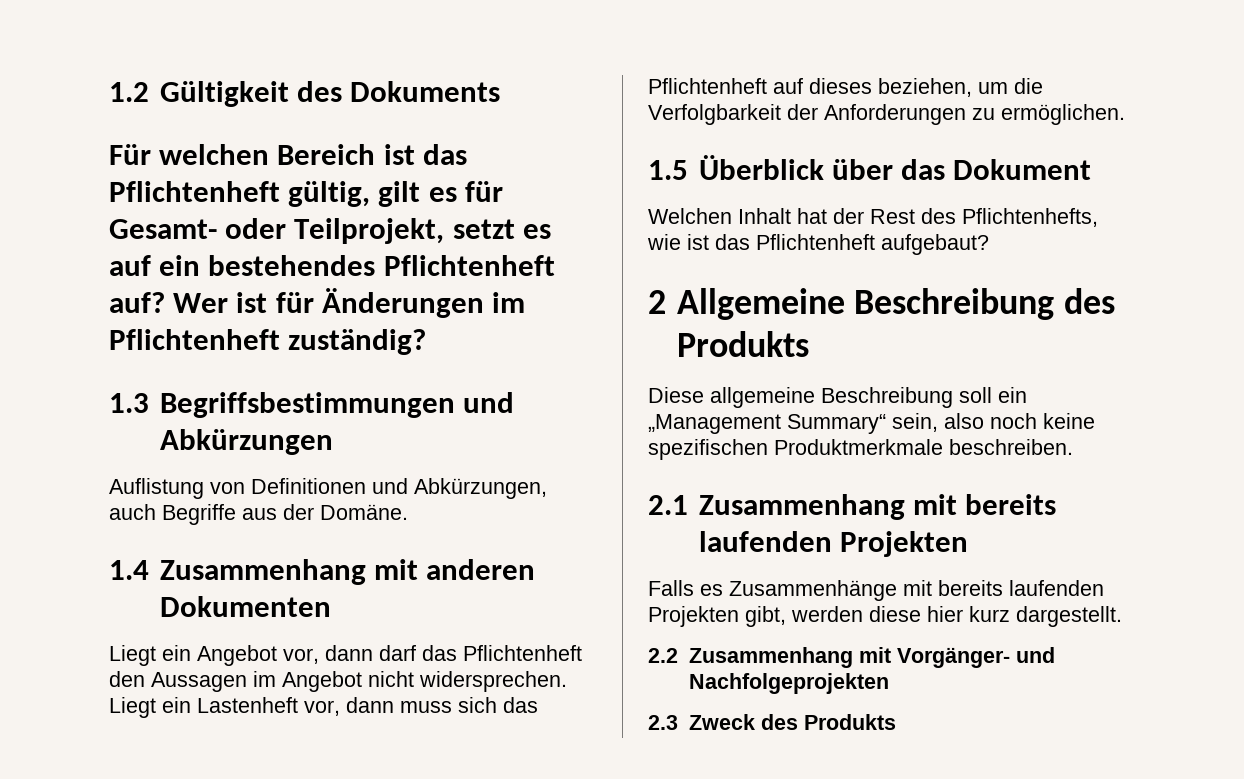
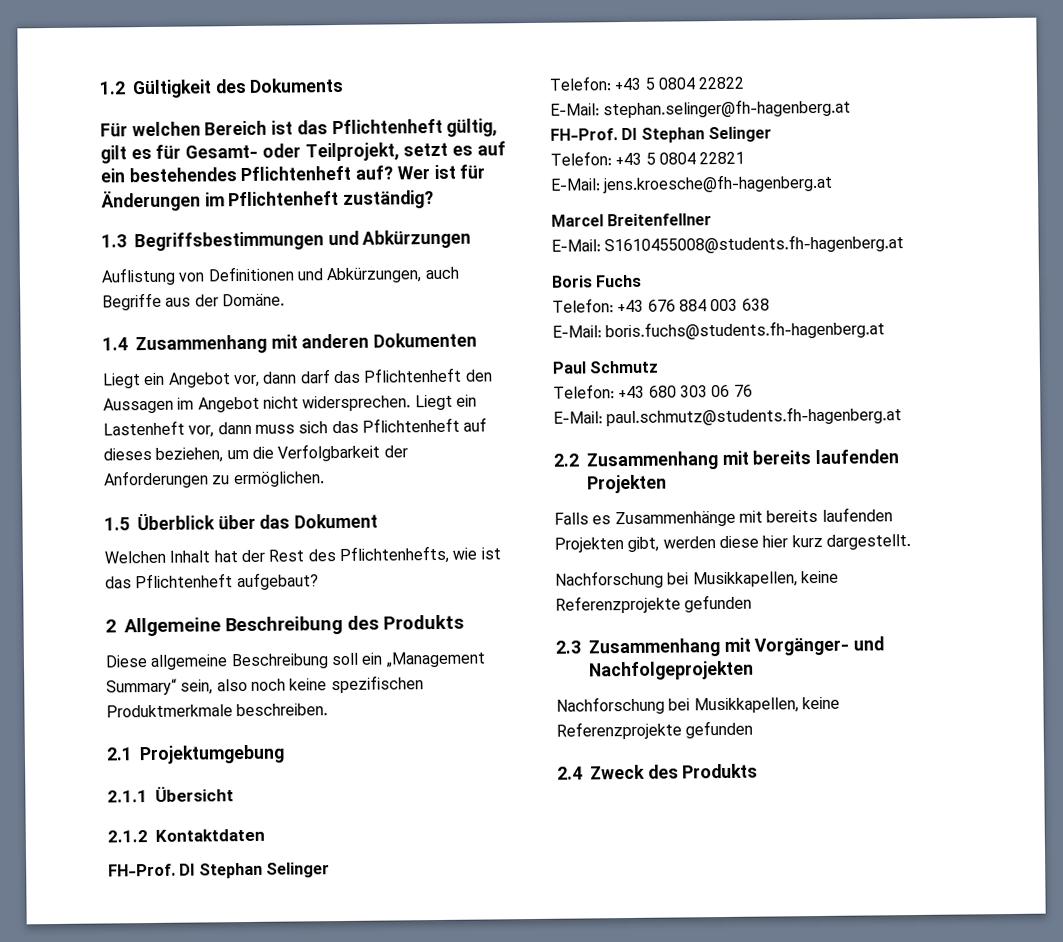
- 2.1 Zusammenhang mit bereits laufenden Projekten
+ 2.1 Projektumgebung
+ 2.1.1 Übersicht
+ 2.1.2 Kontaktdaten
+ FH-Prof. DI Stephan Selinger
+ Telefon: +43 5 0804 22822
+ E-Mail: stephan.selinger@fh-hagenberg.at
+ FH-Prof. DI Stephan Selinger
+ Telefon: +43 5 0804 22821
+ E-Mail: jens.kroesche@fh-hagenberg.at
+ Marcel Breitenfellner
+ E-Mail: S1610455008@students.fh-hagenberg.at
+ Boris Fuchs
+ Telefon: +43 676 884 003 638
+ E-Mail: boris.fuchs@students.fh-hagenberg.at
+ Paul Schmutz
+ Telefon: +43 680 303 06 76
+ E-Mail: paul.schmutz@students.fh-hagenberg.at
+ 2.2 Zusammenhang mit bereits laufenden Projekten
  Falls es Zusammenhänge mit bereits laufenden Projekten gibt, werden diese hier kurz dargestellt.
- 2.2 Zusammenhang mit Vorgänger- und Nachfolgeprojekten
- 2.3 Zweck des Produkts
+ Nachforschung bei Musikkapellen, keine Referenzprojekte gefunden
+ 2.3 Zusammenhang mit Vorgänger- und Nachfolgeprojekten
+ Nachforschung bei Musikkapellen, keine Referenzprojekte gefunden
+ 2.4 Zweck des Produkts

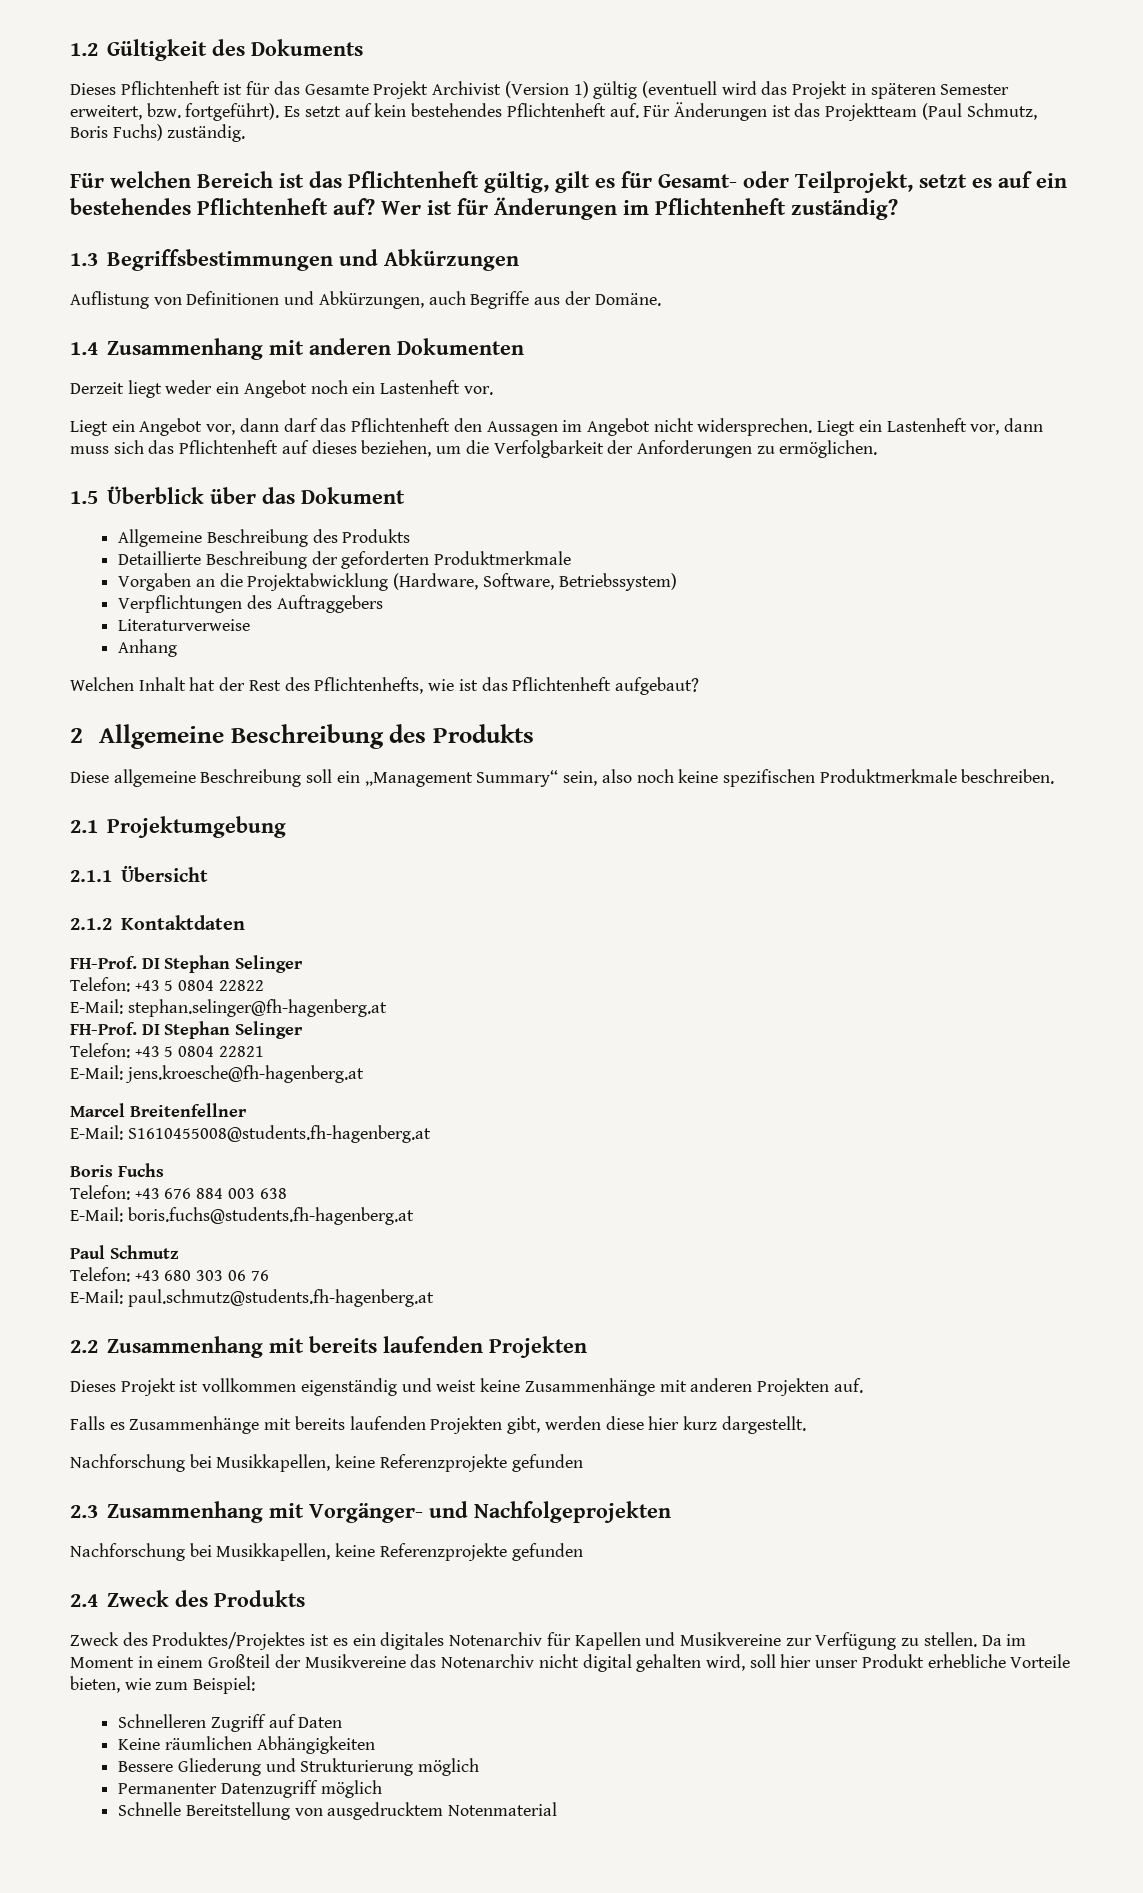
+ Dieses Pflichtenheft ist für das Gesamte Projekt Archivist (Version 1) gültig (eventuell wird das Projekt in späteren Semester erweitert, bzw. fortgeführt). Es setzt auf kein bestehendes Pflichtenheft auf. Für Änderungen ist das Projektteam (Paul Schmutz, Boris Fuchs) zuständig.
+ Derzeit liegt weder ein Angebot noch ein Lastenheft vor.
  1.5 Überblick über das Dokument
+ Allgemeine Beschreibung des Produkts
+ Detaillierte Beschreibung der geforderten Produktmerkmale
+ Vorgaben an die Projektabwicklung (Hardware, Software, Betriebssystem)
+ Verpflichtungen des Auftraggebers
+ Literaturverweise
+ Anhang
+ Dieses Projekt ist vollkommen eigenständig und weist keine Zusammenhänge mit anderen Projekten auf.
+ Zweck des Produktes/Projektes ist es ein digitales Notenarchiv für Kapellen und Musikvereine zur Verfügung zu stellen. Da im Moment in einem Großteil der Musikvereine das Notenarchiv nicht digital gehalten wird, soll hier unser Produkt erhebliche Vorteile bieten, wie zum Beispiel:
+ Schnelleren Zugriff auf Daten
+ Keine räumlichen Abhängigkeiten
+ Bessere Gliederung und Strukturierung möglich
+ Permanenter Datenzugriff möglich
+ Schnelle Bereitstellung von ausgedrucktem Notenmaterial

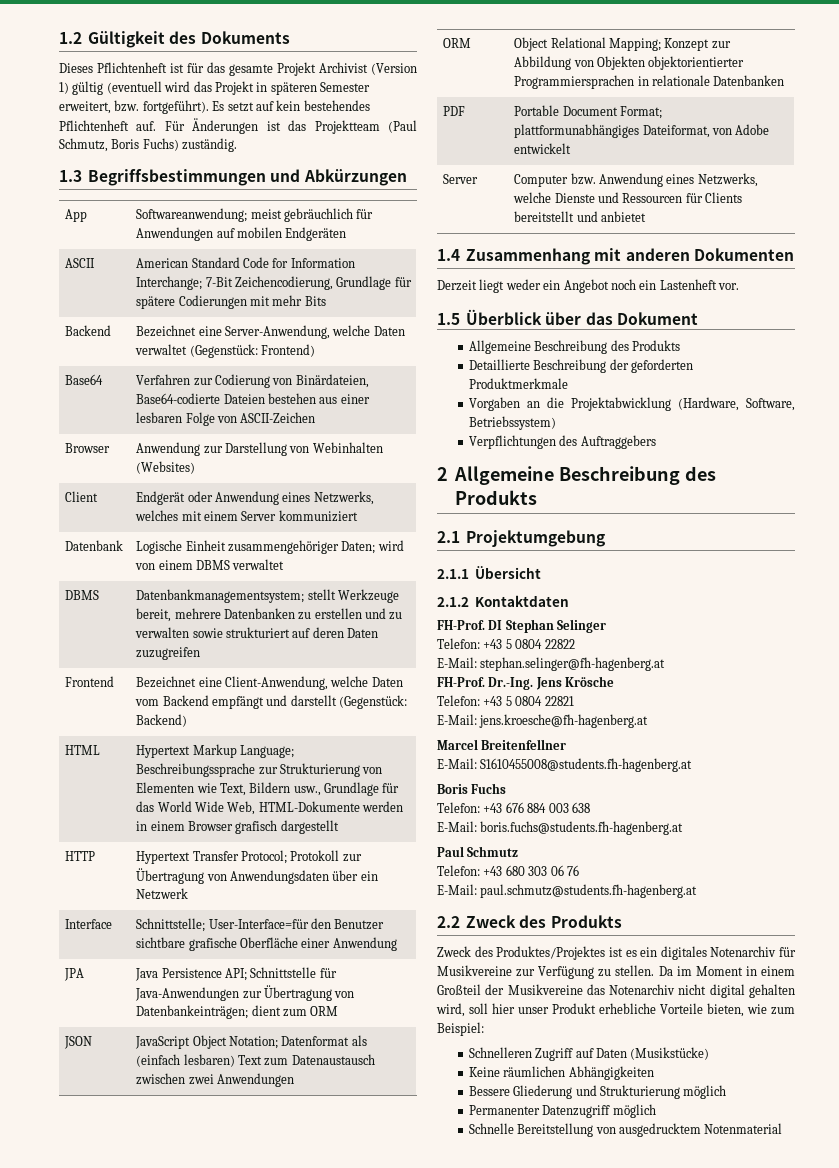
- Dieses Pflichtenheft ist für das Gesamte Projekt Archivist (Version 1) gültig (eventuell wird das Projekt in späteren Semester erweitert, bzw. fortgeführt).
+ Dieses Pflichtenheft ist für das gesamte Projekt Archivist (Version 1) gültig (eventuell wird das Projekt in späteren Semester erweitert, bzw. fortgeführt).
- Für welchen Bereich ist das Pflichtenheft gültig, gilt es für Gesamt- oder Teilprojekt, setzt es auf ein bestehendes Pflichtenheft auf? Wer ist für Änderungen im Pflichtenheft zuständig?
  1.3 Begriffsbestimmungen und Abkürzungen
- Auflistung von Definitionen und Abkürzungen, auch Begriffe aus der Domäne.
+ App | Softwareanwendung; meist gebräuchlich für Anwendungen auf mobilen Endgeräten
+ ASCII | American Standard Code for Information Interchange; 7-Bit Zeichencodierung, Grundlage für spätere Codierungen mit mehr Bits
+ Backend | Bezeichnet eine Server-Anwendung, welche Daten verwaltet (Gegenstück: Frontend)
+ Base64 | Verfahren zur Codierung von Binärdateien, Base64-codierte Dateien bestehen aus einer lesbaren Folge von ASCII-Zeichen
+ Browser | Anwendung zur Darstellung von Webinhalten (Websites)
+ Client | Endgerät oder Anwendung eines Netzwerks, welches mit einem Server kommuniziert
+ Datenbank | Logische Einheit zusammengehöriger Daten; wird von einem DBMS verwaltet
+ DBMS | Datenbankmanagementsystem; stellt Werkzeuge bereit, mehrere Datenbanken zu erstellen und zu verwalten sowie strukturiert auf deren Daten zuzugreifen
+ Frontend | Bezeichnet eine Client-Anwendung, welche Daten vom Backend empfängt und darstellt (Gegenstück: Backend)
+ HTML | Hypertext Markup Language; Beschreibungssprache zur Strukturierung von Elementen wie Text, Bildern usw., Grundlage für das World Wide Web, HTML-Dokumente werden in einem Browser grafisch dargestellt
+ HTTP | Hypertext Transfer Protocol; Protokoll zur Übertragung von Anwendungsdaten über ein Netzwerk
+ Interface | Schnittstelle; User-Interface=für den Benutzer sichtbare grafische Oberfläche einer Anwendung
+ JPA | Java Persistence API; Schnittstelle für Java-Anwendungen zur Übertragung von Datenbankeinträgen; dient zum ORM
+ JSON | JavaScript Object Notation; Datenformat als (einfach lesbaren) Text zum Datenaustausch zwischen zwei Anwendungen
+ ORM | Object Relational Mapping; Konzept zur Abbildung von Objekten objektorientierter Programmiersprachen in relationale Datenbanken
+ PDF | Portable Document Format; plattformunabhängiges Dateiformat, von Adobe entwickelt
+ Server | Computer bzw. Anwendung eines Netzwerks, welche Dienste und Ressourcen für Clients bereitstellt und anbietet
- Liegt ein Angebot vor, dann darf das Pflichtenheft den Aussagen im Angebot nicht widersprechen. Liegt ein Lastenheft vor, dann muss sich das Pflichtenheft auf dieses beziehen, um die Verfolgbarkeit der Anforderungen zu ermöglichen.
- Literaturverweise
- Anhang
- Welchen Inhalt hat der Rest des Pflichtenhefts, wie ist das Pflichtenheft aufgebaut?
- Diese allgemeine Beschreibung soll ein „Management Summary“ sein, also noch keine spezifischen Produktmerkmale beschreiben.
  E-Mail: stephan.selinger@fh-hagenberg.at
- FH-Prof. DI Stephan Selinger
+ FH-Prof. Dr.-Ing. Jens Krösche
- 2.2 Zusammenhang mit bereits laufenden Projekten
- Dieses Projekt ist vollkommen eigenständig und weist keine Zusammenhänge mit anderen Projekten auf.
- Falls es Zusammenhänge mit bereits laufenden Projekten gibt, werden diese hier kurz dargestellt.
- Nachforschung bei Musikkapellen, keine Referenzprojekte gefunden
- 2.3 Zusammenhang mit Vorgänger- und Nachfolgeprojekten
- Nachforschung bei Musikkapellen, keine Referenzprojekte gefunden
- 2.4 Zweck des Produkts
+ 2.2 Zweck des Produkts
- Zweck des Produktes/Projektes ist es ein digitales Notenarchiv für Kapellen und Musikvereine zur Verfügung zu stellen.
+ Zweck des Produktes/Projektes ist es ein digitales Notenarchiv für Musikvereine zur Verfügung zu stellen.
- Schnelleren Zugriff auf Daten
+ Schnelleren Zugriff auf Daten (Musikstücke)

